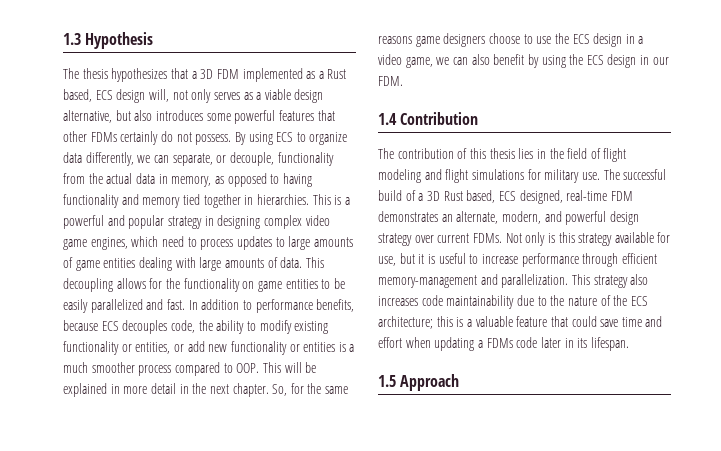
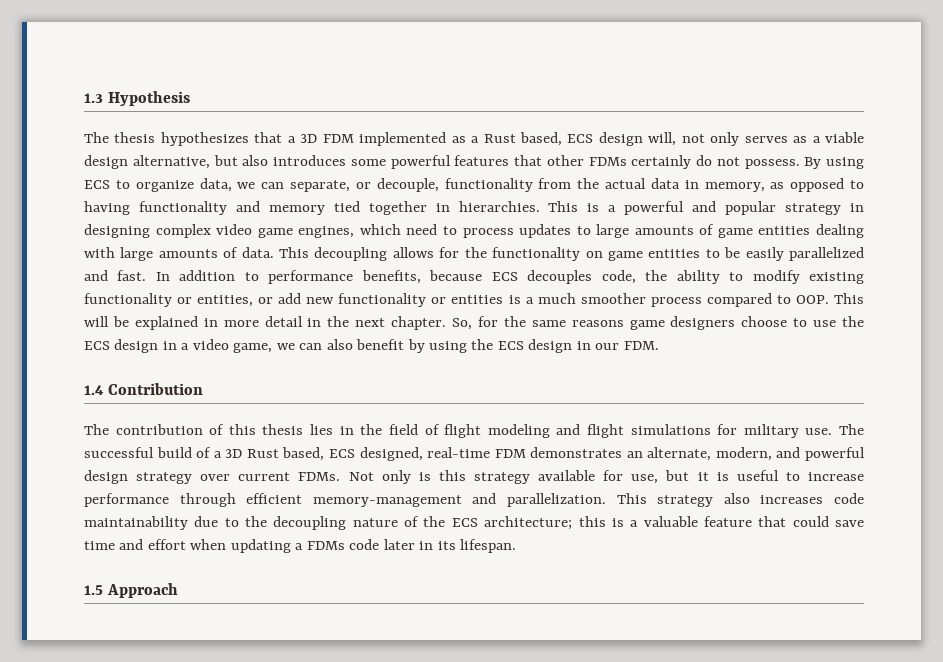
- By using ECS to organize data differently, we can separate, or decouple, functionality from the actual data in memory, as opposed to having functionality and memory tied together in hierarchies.
+ By using ECS to organize data, we can separate, or decouple, functionality from the actual data in memory, as opposed to having functionality and memory tied together in hierarchies.
- This strategy also increases code maintainability due to the nature of the ECS architecture; this is a valuable feature that could save time and effort when updating a FDMs code later in its lifespan.
+ This strategy also increases code maintainability due to the decoupling nature of the ECS architecture; this is a valuable feature that could save time and effort when updating a FDMs code later in its lifespan.

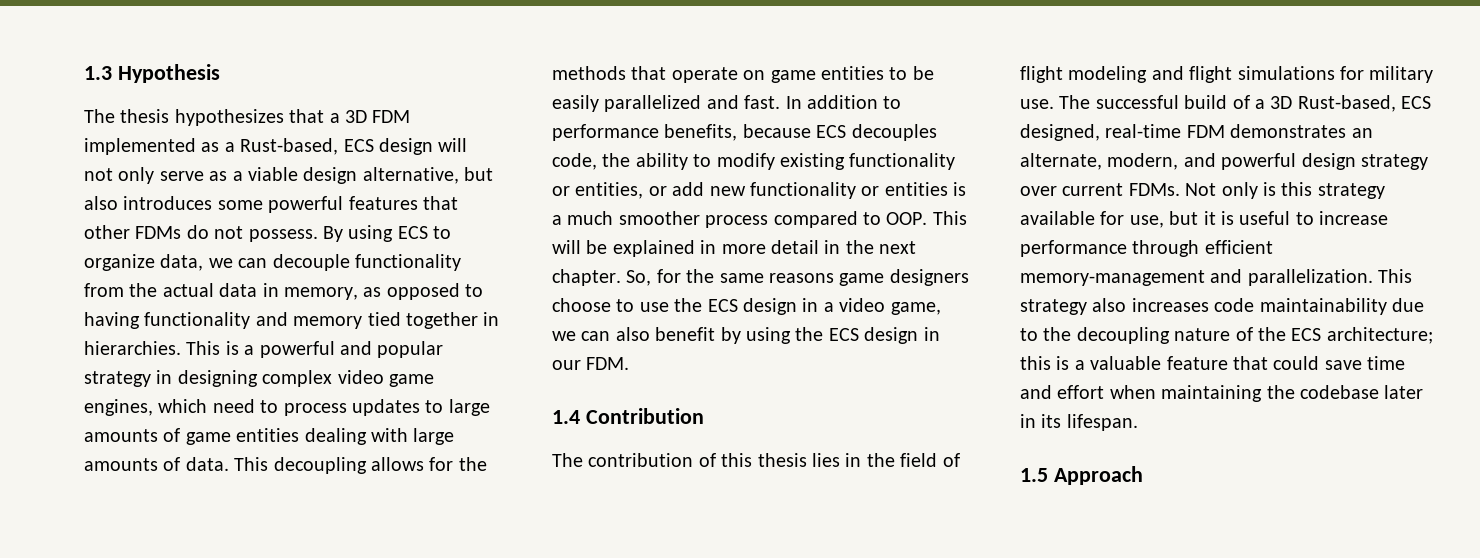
- The thesis hypothesizes that a 3D FDM implemented as a Rust based, ECS design will, not only serves as a viable design alternative, but also introduces some powerful features that other FDMs certainly do not possess.
+ The thesis hypothesizes that a 3D FDM implemented as a Rust-based, ECS design will not only serve as a viable design alternative, but also introduces some powerful features that other FDMs do not possess.
- By using ECS to organize data, we can separate, or decouple, functionality from the actual data in memory, as opposed to having functionality and memory tied together in hierarchies.
+ By using ECS to organize data, we can decouple functionality from the actual data in memory, as opposed to having functionality and memory tied together in hierarchies.
- This decoupling allows for the functionality on game entities to be easily parallelized and fast.
+ This decoupling allows for the methods that operate on game entities to be easily parallelized and fast.
- The successful build of a 3D Rust based, ECS designed, real-time FDM demonstrates an alternate, modern, and powerful design strategy over current FDMs.
+ The successful build of a 3D Rust-based, ECS designed, real-time FDM demonstrates an alternate, modern, and powerful design strategy over current FDMs.
- This strategy also increases code maintainability due to the decoupling nature of the ECS architecture; this is a valuable feature that could save time and effort when updating a FDMs code later in its lifespan.
+ This strategy also increases code maintainability due to the decoupling nature of the ECS architecture; this is a valuable feature that could save time and effort when maintaining the codebase later in its lifespan.

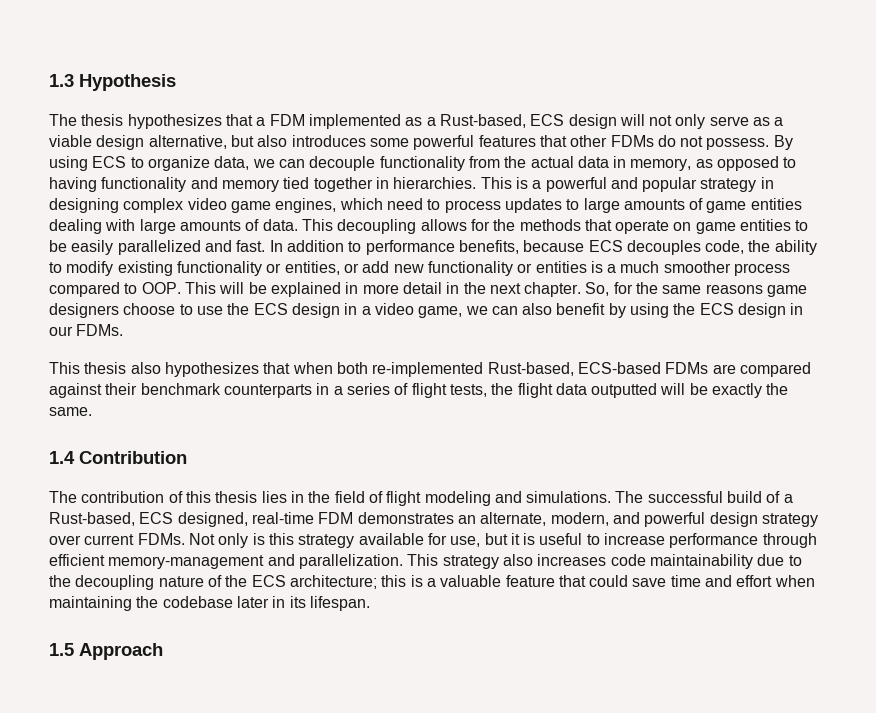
- The thesis hypothesizes that a 3D FDM implemented as a Rust-based, ECS design will not only serve as a viable design alternative, but also introduces some powerful features that other FDMs do not possess.
+ The thesis hypothesizes that a FDM implemented as a Rust-based, ECS design will not only serve as a viable design alternative, but also introduces some powerful features that other FDMs do not possess.
- So, for the same reasons game designers choose to use the ECS design in a video game, we can also benefit by using the ECS design in our FDM.
+ So, for the same reasons game designers choose to use the ECS design in a video game, we can also benefit by using the ECS design in our FDMs.
+ This thesis also hypothesizes that when both re-implemented Rust-based, ECS-based FDMs are compared against their benchmark counterparts in a series of flight tests, the flight data outputted will be exactly the same.
- The contribution of this thesis lies in the field of flight modeling and flight simulations for military use.
+ The contribution of this thesis lies in the field of flight modeling and simulations.
- The successful build of a 3D Rust-based, ECS designed, real-time FDM demonstrates an alternate, modern, and powerful design strategy over current FDMs.
+ The successful build of a Rust-based, ECS designed, real-time FDM demonstrates an alternate, modern, and powerful design strategy over current FDMs.

